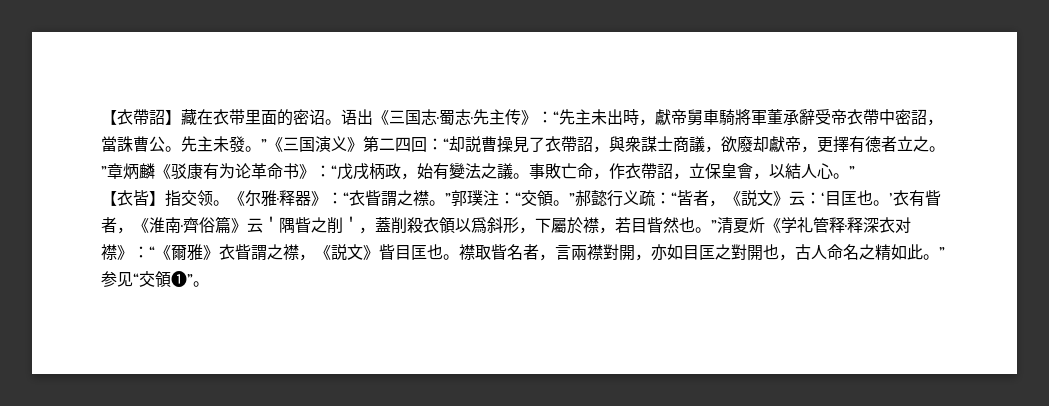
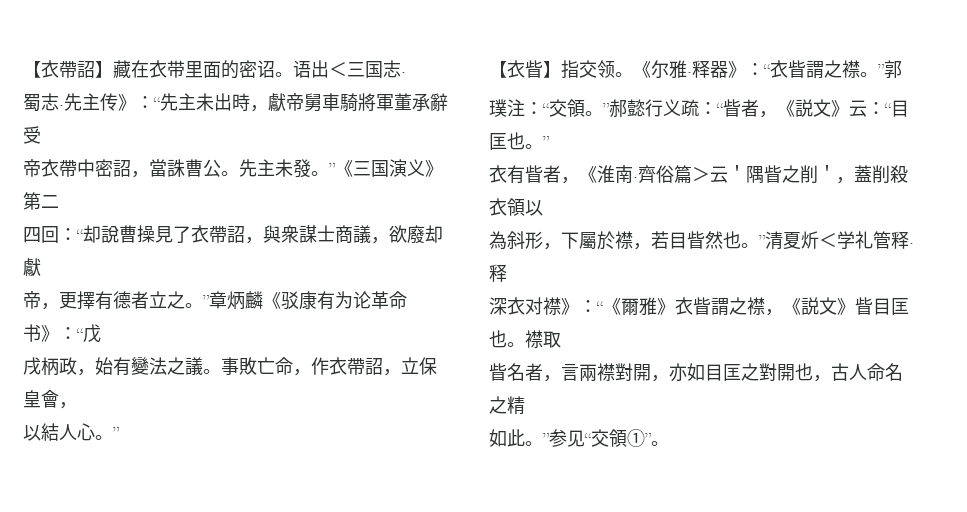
- 语出《三国志·蜀志·先主传》：“先主未出時，獻帝舅車騎將軍董承辭受帝衣帶中密詔，當誅曹公。
+ 语出＜三国志·
+ 蜀志·先主传》：“先主未出時，獻帝舅車騎將軍董承辭受
+ 帝衣帶中密詔，當誅曹公。
- 先主未發。”《三国演义》第二四回：“却説曹操見了衣帶詔，與衆謀士商議，欲廢却獻帝，更擇有德者立之。”章炳麟《驳康有为论革命书》：“戊戌柄政，始有變法之議。
+ 先主未發。”《三国演义》第二
+ 四回：“却說曹操見了衣帶詔，與衆謀士商議，欲廢却獻
+ 帝，更擇有德者立之。”章炳麟《驳康有为论革命书》：“戊
+ 戌柄政，始有變法之議。
- 事敗亡命，作衣帶詔，立保皇會，以結人心。”
+ 事敗亡命，作衣帶詔，立保皇會，
+ 以結人心。”
- 【衣皆】指交领。
+ 【衣眥】指交领。
- “衣眥謂之襟。”郭璞注：
+ “衣眥謂之襟。”郭
+ 璞注：
- “皆者，《説文》云：
+ “眥者，《説文》云：
- ‘目匡也。’衣有眥者，《淮南·齊俗篇》云＇隅眥之削＇，蓋削殺衣領以爲斜形，下屬於襟，若目眥然也。”清夏炘《学礼管释·释深衣对襟》：
+ “目匡也。”
+ 衣有眥者，《淮南·齊俗篇＞云＇隅眥之削＇，蓋削殺衣領以
+ 為斜形，下屬於襟，若目眥然也。”清夏炘＜学礼管释·释
+ 深衣对襟》：
- 襟取眥名者，言兩襟對開，亦如目匡之對開也，古人命名之精如此。”参见“交領❶”。
+ 襟取
+ 眥名者，言兩襟對開，亦如目匡之對開也，古人命名之精
+ 如此。”参见“交領①”。

